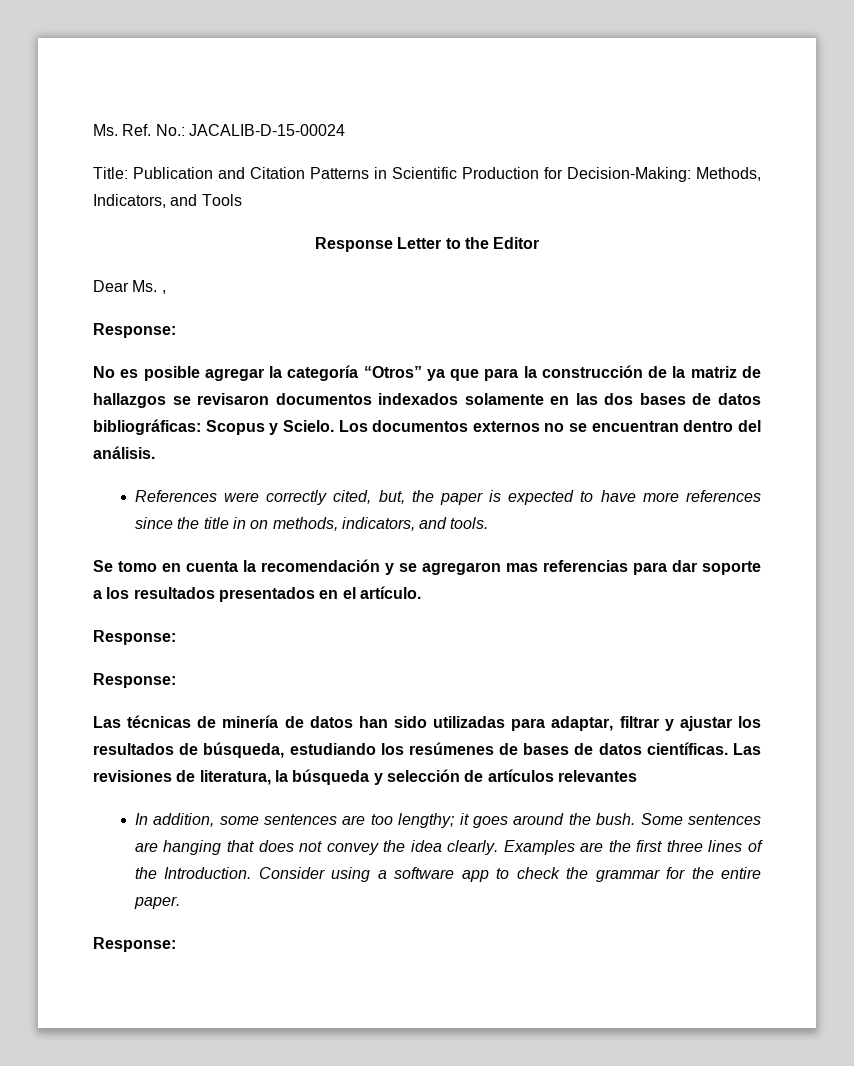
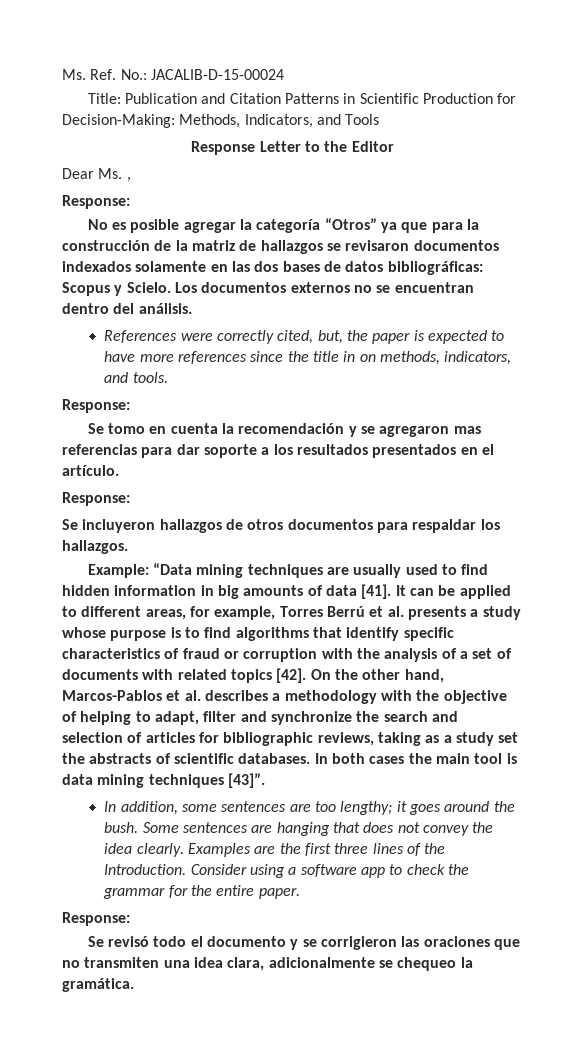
  References were correctly cited, but, the paper is expected to have more references since the title in on methods, indicators, and tools.
+ Response:
  Se tomo en cuenta la recomendación y se agregaron mas referencias para dar soporte a los resultados presentados en el artículo.
  Response:
- Response:
- Las técnicas de minería de datos han sido utilizadas para adaptar, filtrar y ajustar los resultados de búsqueda, estudiando los resúmenes de bases de datos científicas. Las revisiones de literatura, la búsqueda y selección de artículos relevantes
+ Se incluyeron hallazgos de otros documentos para respaldar los hallazgos.
+ Example: “Data mining techniques are usually used to find hidden information in big amounts of data [41]. It can be applied to different areas, for example, Torres Berrú et al. presents a study whose purpose is to find algorithms that identify specific characteristics of fraud or corruption with the analysis of a set of documents with related topics [42]. On the other hand, Marcos-Pablos et al. describes a methodology with the objective of helping to adapt, filter and synchronize the search and selection of articles for bibliographic reviews, taking as a study set the abstracts of scientific databases. In both cases the main tool is data mining techniques [43]”.
+ Se revisó todo el documento y se corrigieron las oraciones que no transmiten una idea clara, adicionalmente se chequeo la gramática.

